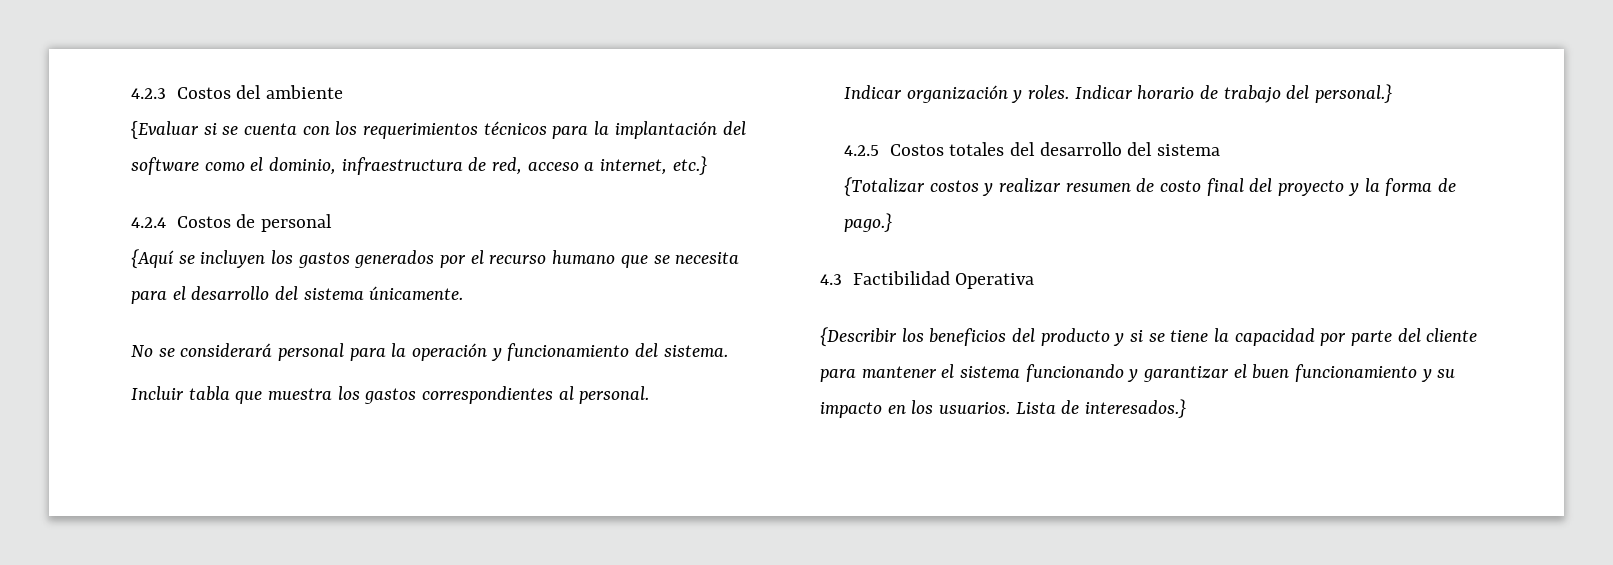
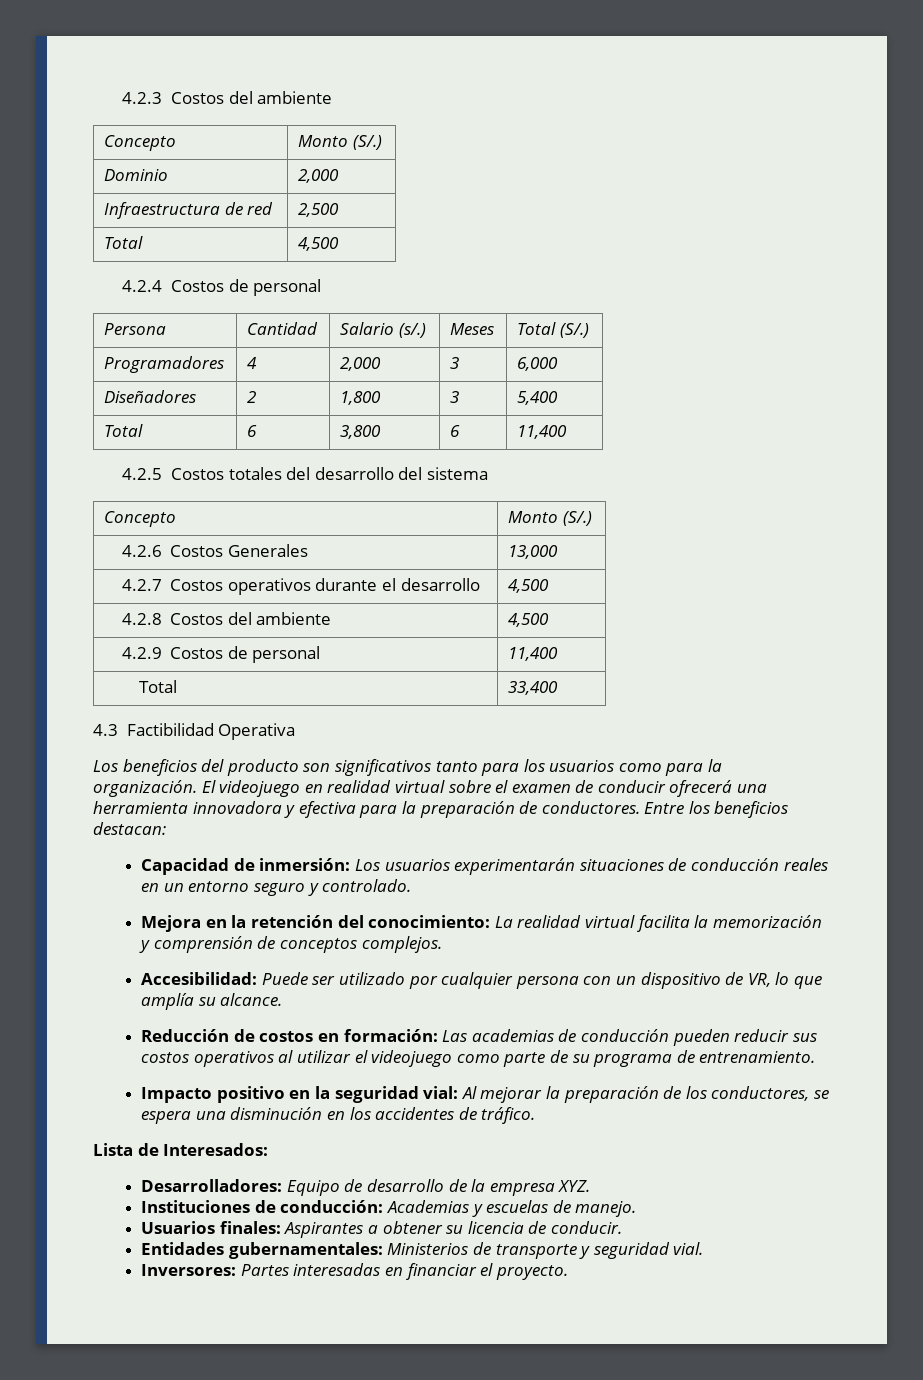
  4.2.3 Costos del ambiente
- {Evaluar si se cuenta con los requerimientos técnicos para la implantación del software como el dominio, infraestructura de red, acceso a internet, etc.}
+ Concepto | Monto (S/.)
+ Dominio | 2,000
+ Infraestructura de red | 2,500
+ Total | 4,500
  4.2.4 Costos de personal
- {Aquí se incluyen los gastos generados por el recurso humano que se necesita para el desarrollo del sistema únicamente.
- No se considerará personal para la operación y funcionamiento del sistema.
- Incluir tabla que muestra los gastos correspondientes al personal.
- Indicar organización y roles. Indicar horario de trabajo del personal.}
+ Persona | Cantidad | Salario (s/.) | Meses | Total (S/.)
+ Programadores | 4 | 2,000 | 3 | 6,000
+ Diseñadores | 2 | 1,800 | 3 | 5,400
+ Total | 6 | 3,800 | 6 | 11,400
  4.2.5 Costos totales del desarrollo del sistema
- {Totalizar costos y realizar resumen de costo final del proyecto y la forma de pago.}
+ Concepto | Monto (S/.)
+ 4.2.6 Costos Generales | 13,000
+ 4.2.7 Costos operativos durante el desarrollo | 4,500
+ 4.2.8 Costos del ambiente | 4,500
+ 4.2.9 Costos de personal | 11,400
+ Total | 33,400
- {Describir los beneficios del producto y si se tiene la capacidad por parte del cliente para mantener el sistema funcionando y garantizar el buen funcionamiento y su impacto en los usuarios. Lista de interesados.}
+ Los beneficios del producto son significativos tanto para los usuarios como para la organización. El videojuego en realidad virtual sobre el examen de conducir ofrecerá una herramienta innovadora y efectiva para la preparación de conductores. Entre los beneficios destacan:
+ Capacidad de inmersión: Los usuarios experimentarán situaciones de conducción reales en un entorno seguro y controlado.
+ Mejora en la retención del conocimiento: La realidad virtual facilita la memorización y comprensión de conceptos complejos.
+ Accesibilidad: Puede ser utilizado por cualquier persona con un dispositivo de VR, lo que amplía su alcance.
+ Reducción de costos en formación: Las academias de conducción pueden reducir sus costos operativos al utilizar el videojuego como parte de su programa de entrenamiento.
+ Impacto positivo en la seguridad vial: Al mejorar la preparación de los conductores, se espera una disminución en los accidentes de tráfico.
+ Lista de Interesados:
+ Desarrolladores: Equipo de desarrollo de la empresa XYZ.
+ Instituciones de conducción: Academias y escuelas de manejo.
+ Usuarios finales: Aspirantes a obtener su licencia de conducir.
+ Entidades gubernamentales: Ministerios de transporte y seguridad vial.
+ Inversores: Partes interesadas en financiar el proyecto.

